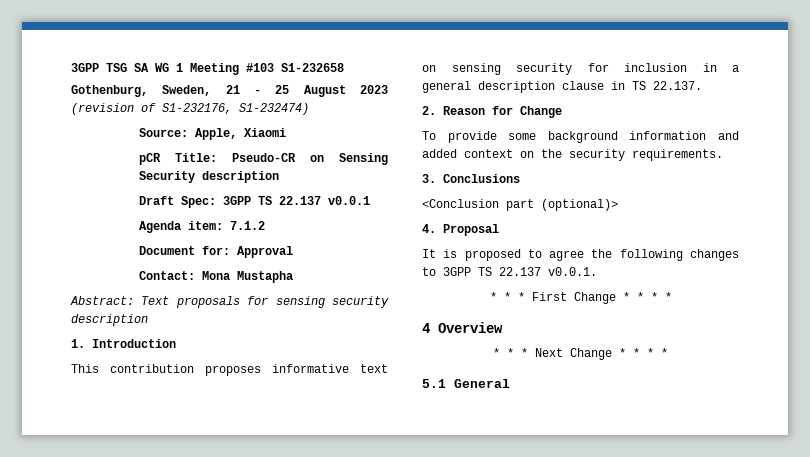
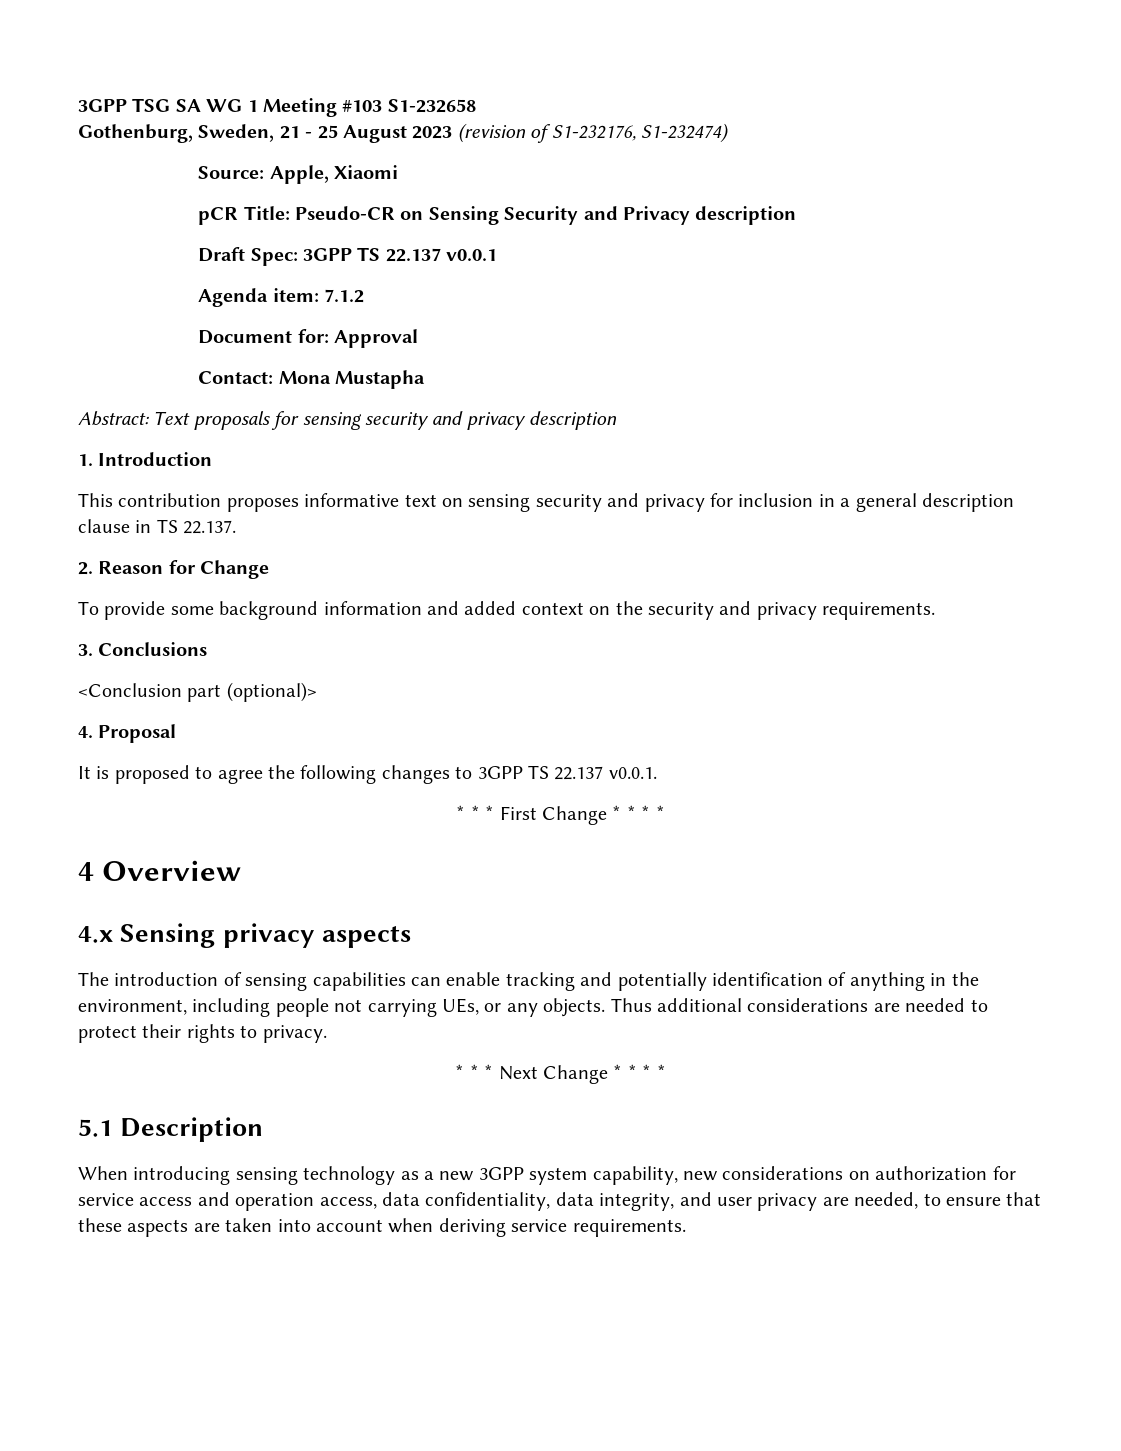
- pCR Title: Pseudo-CR on Sensing Security description
+ pCR Title: Pseudo-CR on Sensing Security and Privacy description
- Abstract: Text proposals for sensing security description
+ Abstract: Text proposals for sensing security and privacy description
- This contribution proposes informative text on sensing security for inclusion in a general description clause in TS 22.137.
+ This contribution proposes informative text on sensing security and privacy for inclusion in a general description clause in TS 22.137.
- To provide some background information and added context on the security requirements.
+ To provide some background information and added context on the security and privacy requirements.
+ 4.x Sensing privacy aspects
+ The introduction of sensing capabilities can enable tracking and potentially identification of anything in the environment, including people not carrying UEs, or any objects. Thus additional considerations are needed to protect their rights to privacy.
- 5.1 General
+ 5.1 Description
+ When introducing sensing technology as a new 3GPP system capability, new considerations on authorization for service access and operation access, data confidentiality, data integrity, and user privacy are needed, to ensure that these aspects are taken into account when deriving service requirements.

